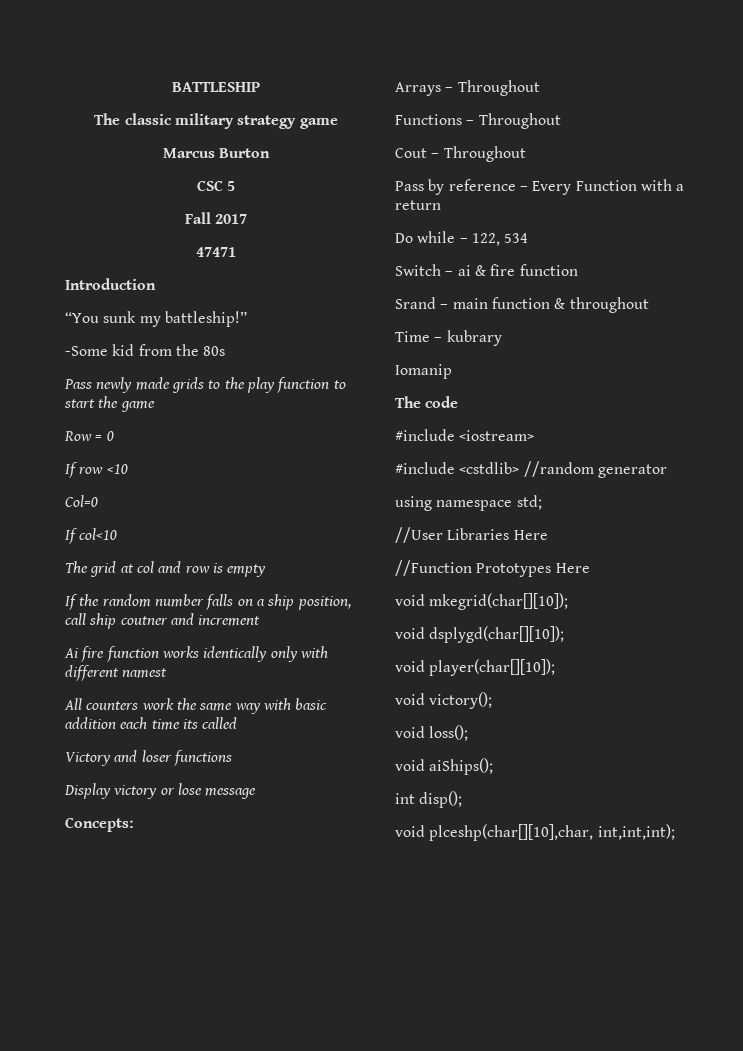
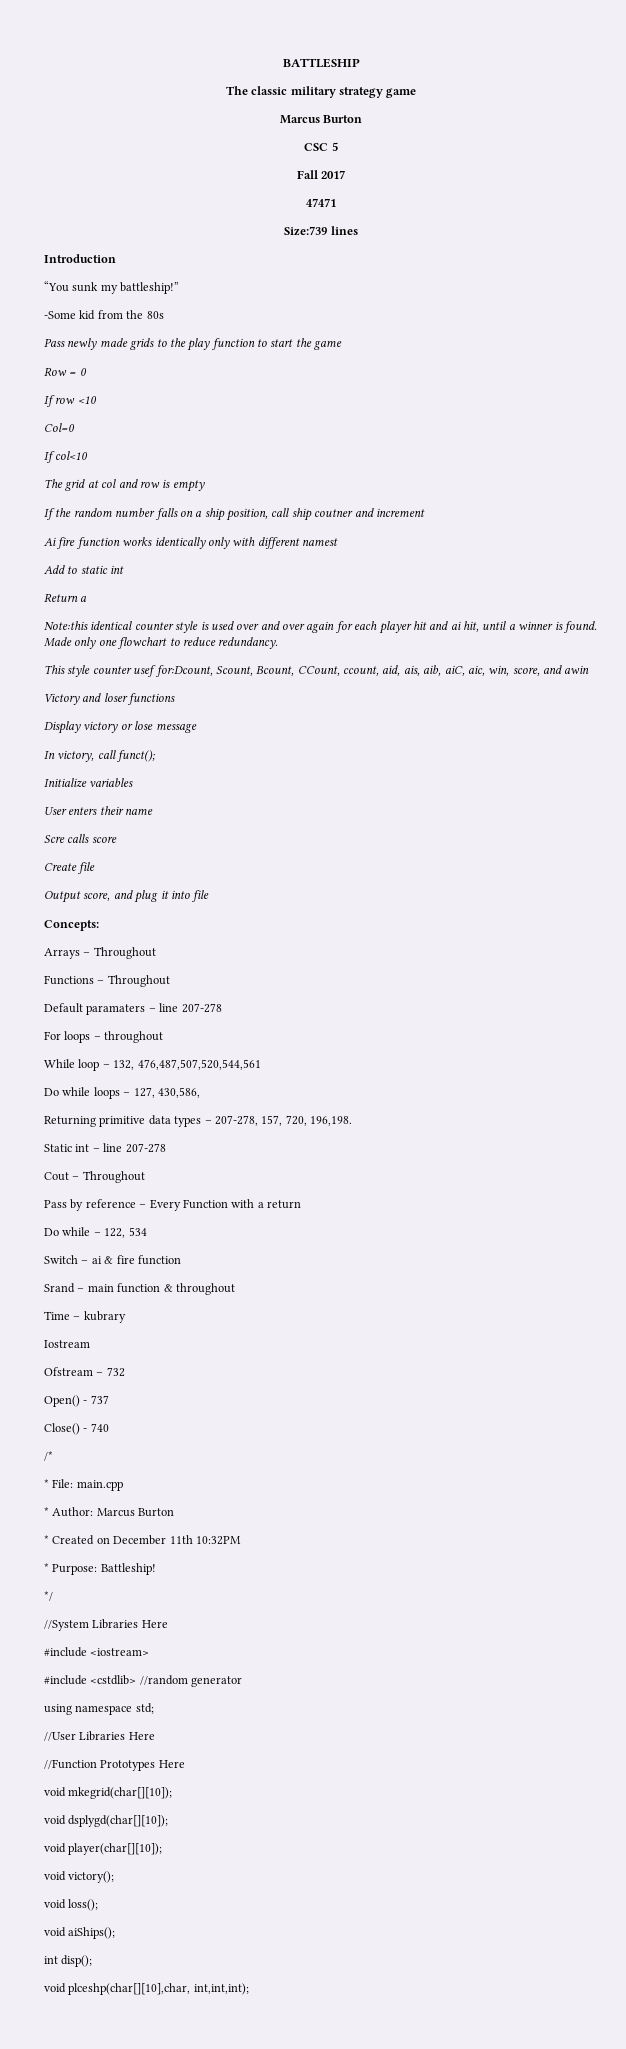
+ Size:739 lines
- All counters work the same way with basic addition each time its called
+ Add to static int
+ Return a
+ Note:this identical counter style is used over and over again for each player hit and ai hit, until a winner is found. Made only one flowchart to reduce redundancy.
+ This style counter usef for:Dcount, Scount, Bcount, CCount, ccount, aid, ais, aib, aiC, aic, win, score, and awin
+ In victory, call funct();
+ Initialize variables
+ User enters their name
+ Scre calls score
+ Create file
+ Output score, and plug it into file
+ Default paramaters – line 207-278
+ For loops – throughout
+ While loop – 132, 476,487,507,520,544,561
+ Do while loops – 127, 430,586,
+ Returning primitive data types – 207-278, 157, 720, 196,198.
+ Static int – line 207-278
- Iomanip
- The code
+ Iostream
+ Ofstream – 732
+ Open() - 737
+ Close() - 740
+ /*
+ * File: main.cpp
+ * Author: Marcus Burton
+ * Created on December 11th 10:32PM
+ * Purpose: Battleship!
+ */
+ //System Libraries Here

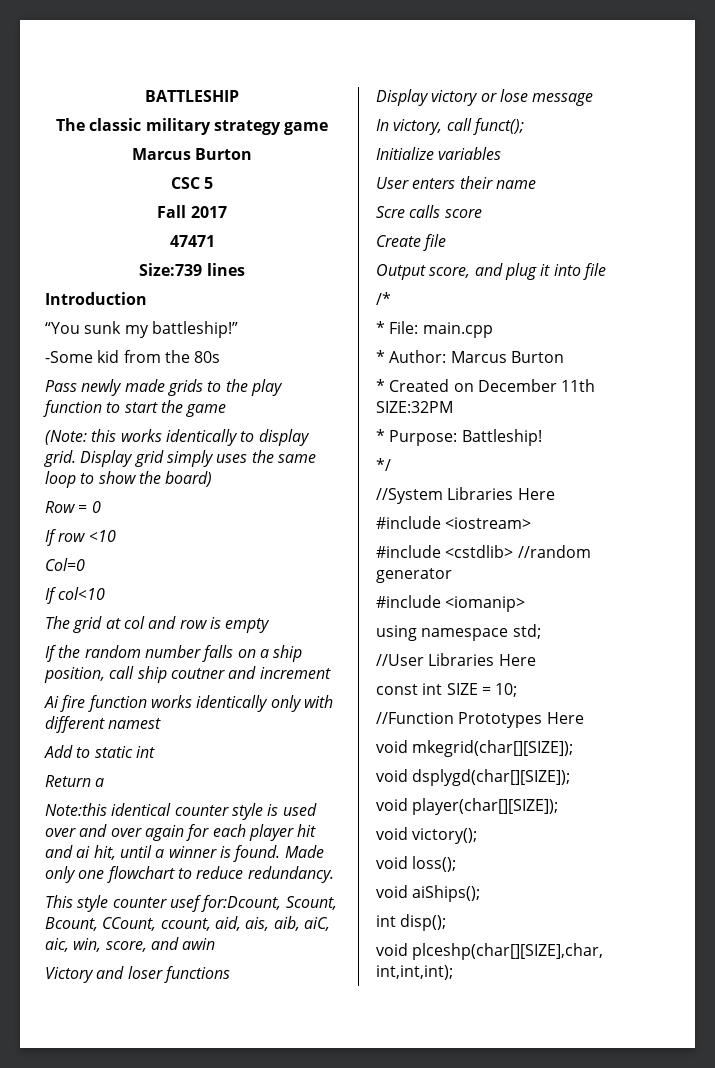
+ (Note: this works identically to display grid. Display grid simply uses the same loop to show the board)
- Concepts:
- Arrays – Throughout
- Functions – Throughout
- Default paramaters – line 207-278
- For loops – throughout
- While loop – 132, 476,487,507,520,544,561
- Do while loops – 127, 430,586,
- Returning primitive data types – 207-278, 157, 720, 196,198.
- Static int – line 207-278
- Cout – Throughout
- Pass by reference – Every Function with a return
- Do while – 122, 534
- Switch – ai & fire function
- Srand – main function & throughout
- Time – kubrary
- Iostream
- Ofstream – 732
- Open() - 737
- Close() - 740
- * Created on December 11th 10:32PM
+ * Created on December 11th SIZE:32PM
+ #include <iomanip>
+ const int SIZE = 10;
- void mkegrid(char[][10]);
- void dsplygd(char[][10]);
- void player(char[][10]);
+ void mkegrid(char[][SIZE]);
+ void dsplygd(char[][SIZE]);
+ void player(char[][SIZE]);
- void plceshp(char[][10],char, int,int,int);
+ void plceshp(char[][SIZE],char, int,int,int);

